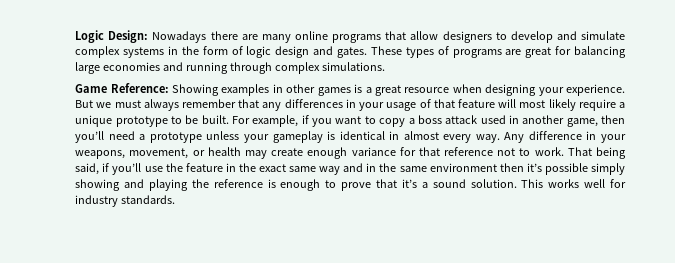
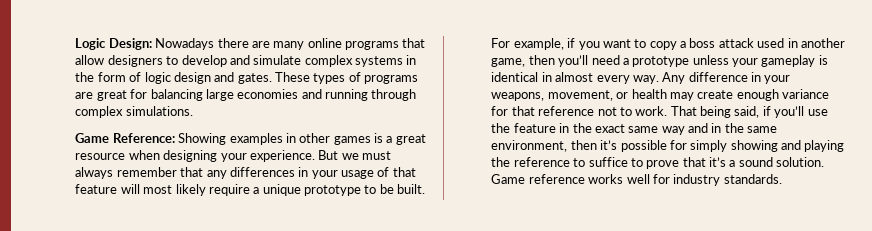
- That being said, if you’ll use the feature in the exact same way and in the same environment then it’s possible simply showing and playing the reference is enough to prove that it’s a sound solution.
+ That being said, if you’ll use the feature in the exact same way and in the same environment, then it’s possible for simply showing and playing the reference to suffice to prove that it’s a sound solution.
- This works well for industry standards.
+ Game reference works well for industry standards.

